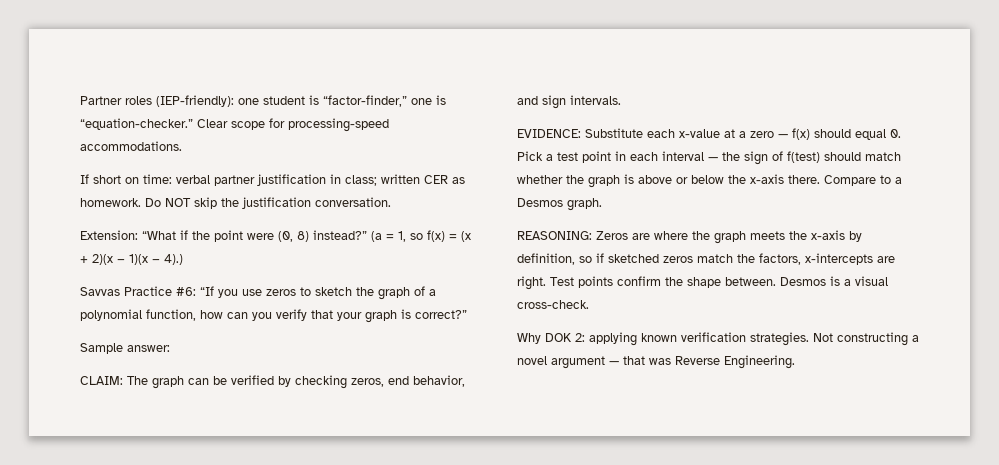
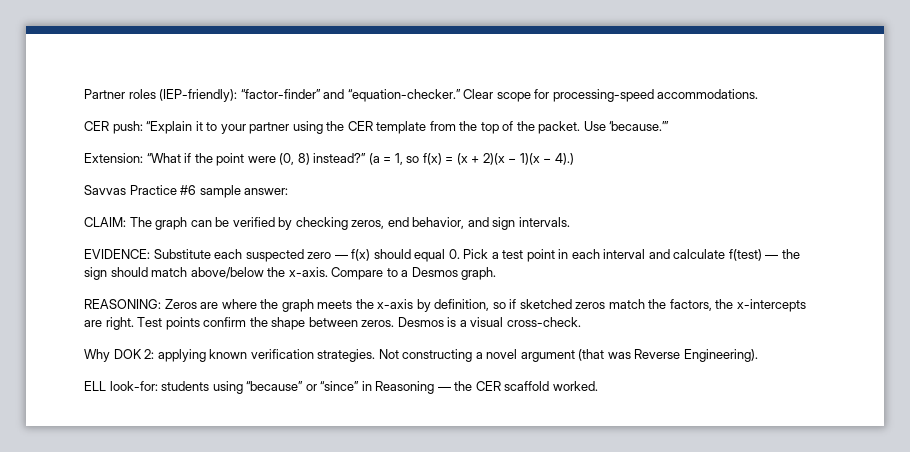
- Partner roles (IEP-friendly): one student is “factor-finder,” one is “equation-checker.”
+ Partner roles (IEP-friendly): “factor-finder” and “equation-checker.”
- If short on time: verbal partner justification in class; written CER as homework. Do NOT skip the justification conversation.
+ CER push: “Explain it to your partner using the CER template from the top of the packet. Use ‘because.’”
- Savvas Practice #6: “If you use zeros to sketch the graph of a polynomial function, how can you verify that your graph is correct?”
- Sample answer:
+ Savvas Practice #6 sample answer:
- EVIDENCE: Substitute each x-value at a zero — f(x) should equal 0. Pick a test point in each interval — the sign of f(test) should match whether the graph is above or below the x-axis there.
+ EVIDENCE: Substitute each suspected zero — f(x) should equal 0. Pick a test point in each interval and calculate f(test) — the sign should match above/below the x-axis.
- REASONING: Zeros are where the graph meets the x-axis by definition, so if sketched zeros match the factors, x-intercepts are right.
+ REASONING: Zeros are where the graph meets the x-axis by definition, so if sketched zeros match the factors, the x-intercepts are right.
- Test points confirm the shape between.
+ Test points confirm the shape between zeros.
- Not constructing a novel argument — that was Reverse Engineering.
+ Not constructing a novel argument (that was Reverse Engineering).
+ ELL look-for: students using “because” or “since” in Reasoning — the CER scaffold worked.

